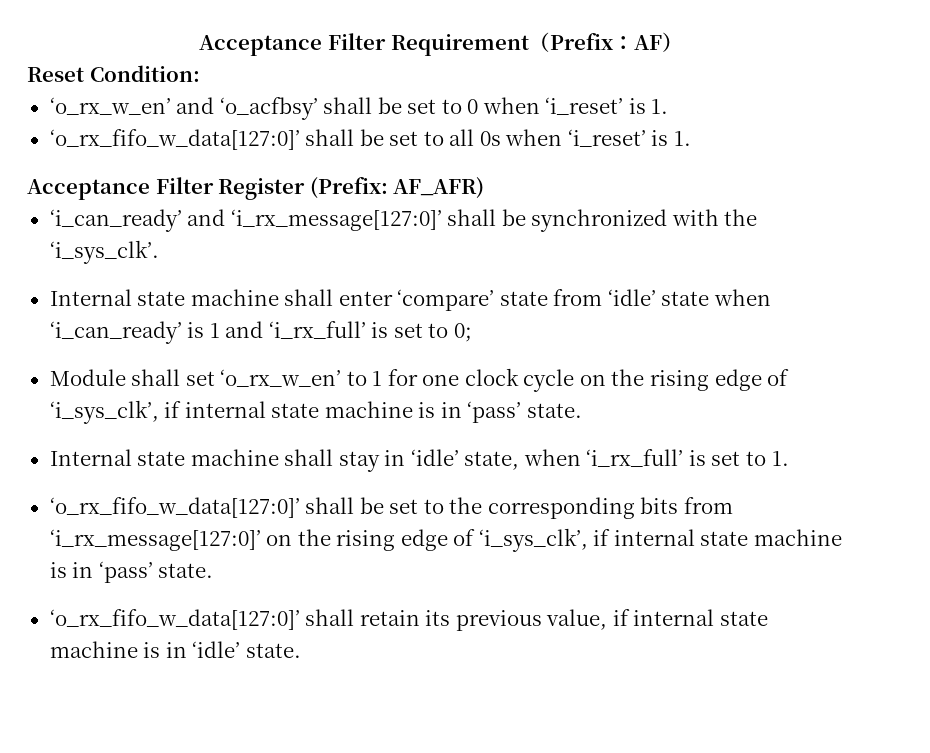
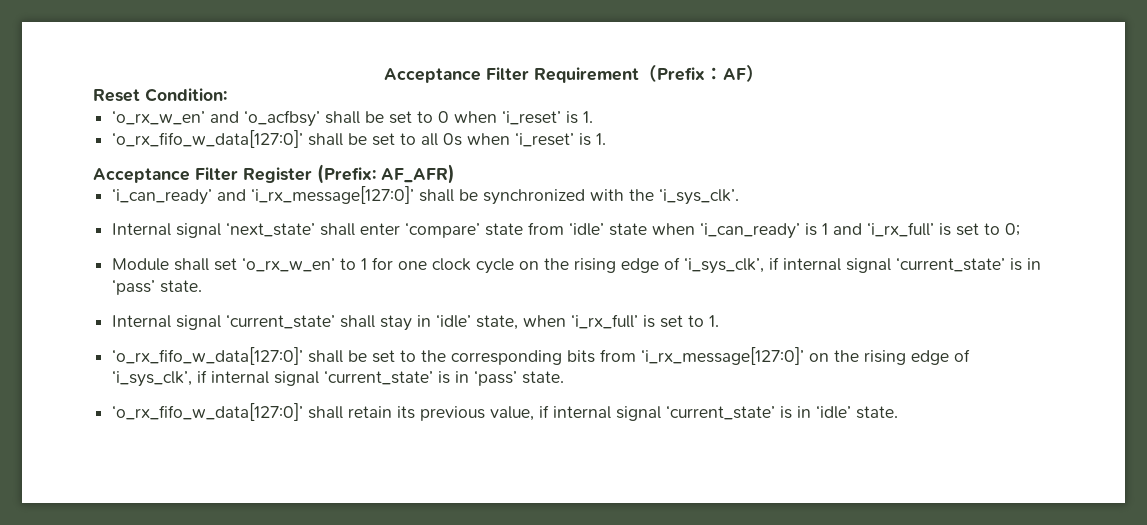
- Internal state machine shall enter ‘compare’ state from ‘idle’ state when ‘i_can_ready’ is 1 and ‘i_rx_full’ is set to 0;
+ Internal signal ‘next_state’ shall enter ‘compare’ state from ‘idle’ state when ‘i_can_ready’ is 1 and ‘i_rx_full’ is set to 0;
- Module shall set ‘o_rx_w_en’ to 1 for one clock cycle on the rising edge of ‘i_sys_clk’, if internal state machine is in ‘pass’ state.
+ Module shall set ‘o_rx_w_en’ to 1 for one clock cycle on the rising edge of ‘i_sys_clk’, if internal signal ‘current_state’ is in ‘pass’ state.
- Internal state machine shall stay in ‘idle’ state, when ‘i_rx_full’ is set to 1.
+ Internal signal ‘current_state’ shall stay in ‘idle’ state, when ‘i_rx_full’ is set to 1.
- ‘o_rx_fifo_w_data[127:0]’ shall be set to the corresponding bits from ‘i_rx_message[127:0]’ on the rising edge of ‘i_sys_clk’, if internal state machine is in ‘pass’ state.
+ ‘o_rx_fifo_w_data[127:0]’ shall be set to the corresponding bits from ‘i_rx_message[127:0]’ on the rising edge of ‘i_sys_clk’, if internal signal ‘current_state’ is in ‘pass’ state.
- ‘o_rx_fifo_w_data[127:0]’ shall retain its previous value, if internal state machine is in ‘idle’ state.
+ ‘o_rx_fifo_w_data[127:0]’ shall retain its previous value, if internal signal ‘current_state’ is in ‘idle’ state.

